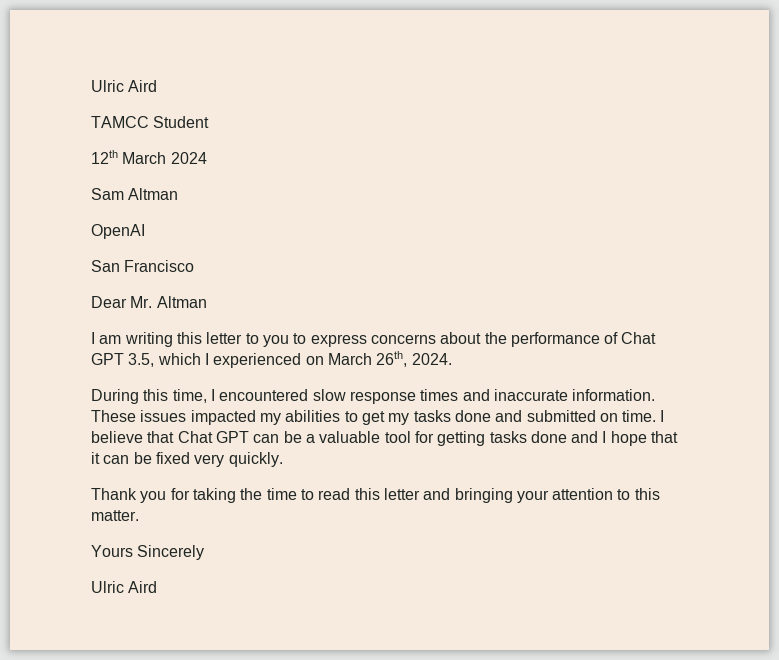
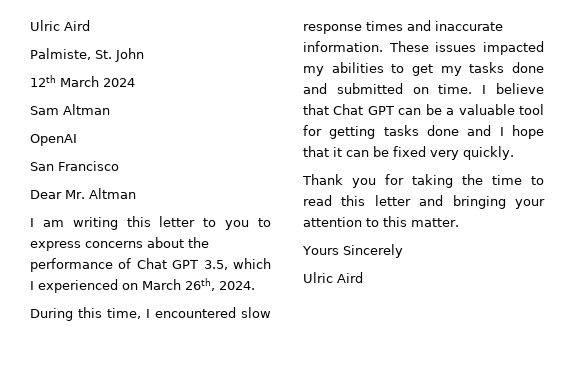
- TAMCC Student
+ Palmiste, St. John

